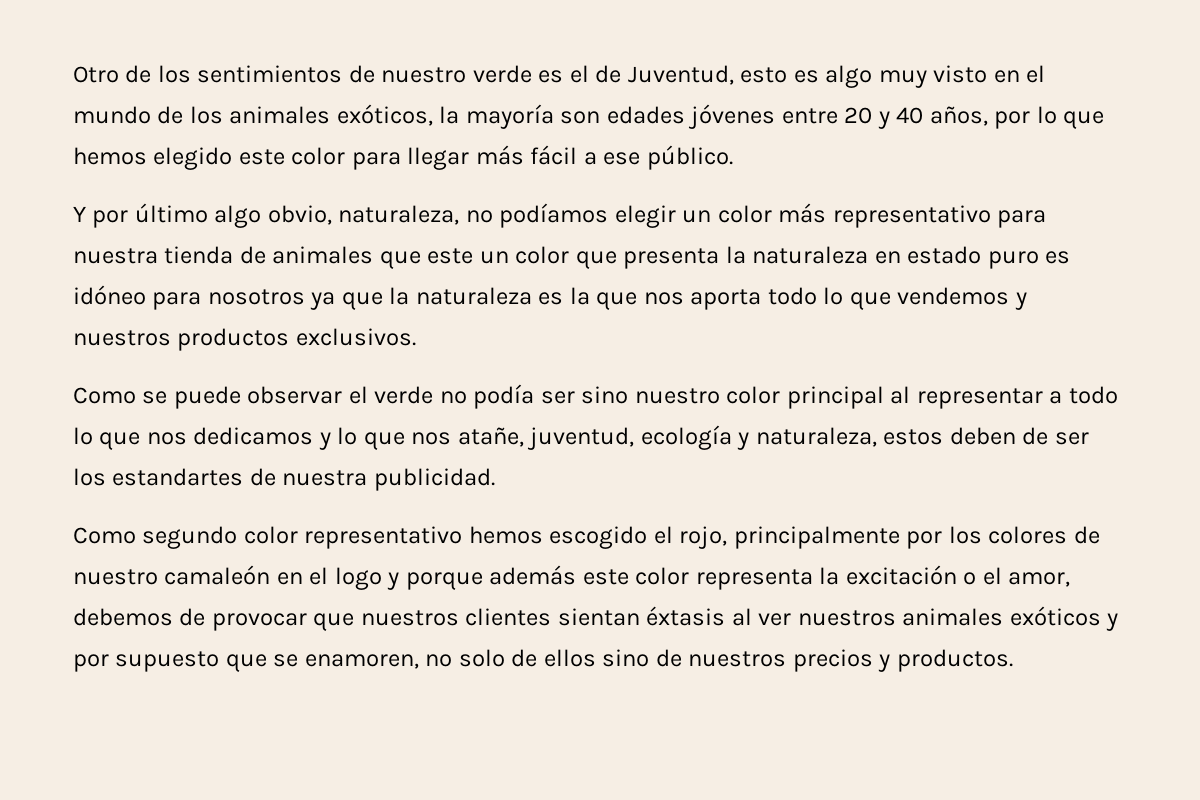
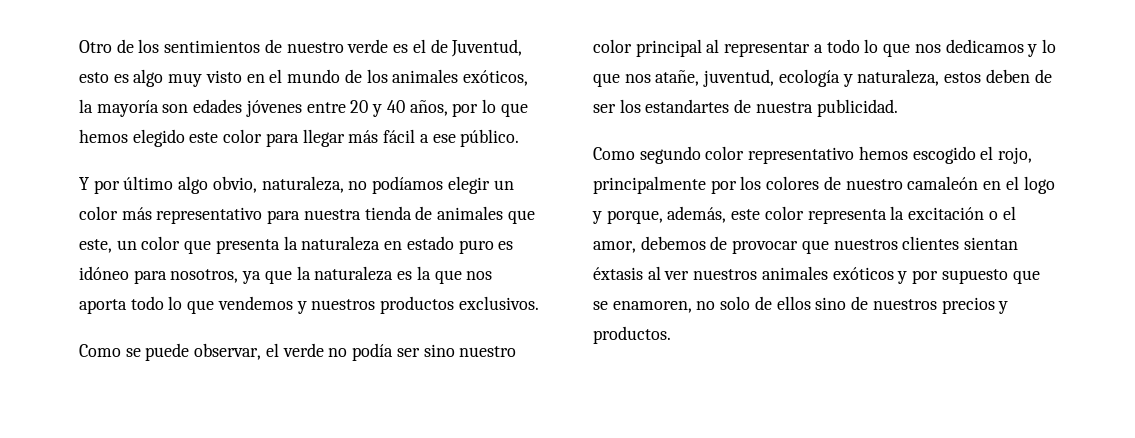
- Y por último algo obvio, naturaleza, no podíamos elegir un color más representativo para nuestra tienda de animales que este un color que presenta la naturaleza en estado puro es idóneo para nosotros ya que la naturaleza es la que nos aporta todo lo que vendemos y nuestros productos exclusivos.
+ Y por último algo obvio, naturaleza, no podíamos elegir un color más representativo para nuestra tienda de animales que este, un color que presenta la naturaleza en estado puro es idóneo para nosotros, ya que la naturaleza es la que nos aporta todo lo que vendemos y nuestros productos exclusivos.
- Como se puede observar el verde no podía ser sino nuestro color principal al representar a todo lo que nos dedicamos y lo que nos atañe, juventud, ecología y naturaleza, estos deben de ser los estandartes de nuestra publicidad.
+ Como se puede observar, el verde no podía ser sino nuestro color principal al representar a todo lo que nos dedicamos y lo que nos atañe, juventud, ecología y naturaleza, estos deben de ser los estandartes de nuestra publicidad.
- Como segundo color representativo hemos escogido el rojo, principalmente por los colores de nuestro camaleón en el logo y porque además este color representa la excitación o el amor, debemos de provocar que nuestros clientes sientan éxtasis al ver nuestros animales exóticos y por supuesto que se enamoren, no solo de ellos sino de nuestros precios y productos.
+ Como segundo color representativo hemos escogido el rojo, principalmente por los colores de nuestro camaleón en el logo y porque, además, este color representa la excitación o el amor, debemos de provocar que nuestros clientes sientan éxtasis al ver nuestros animales exóticos y por supuesto que se enamoren, no solo de ellos sino de nuestros precios y productos.

